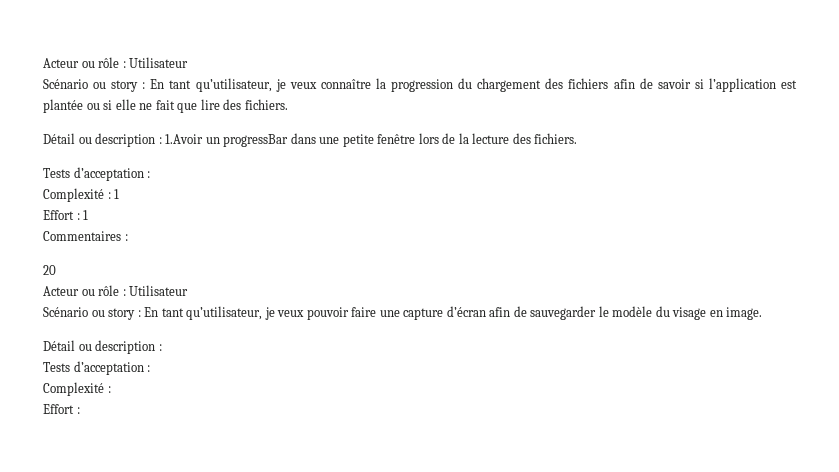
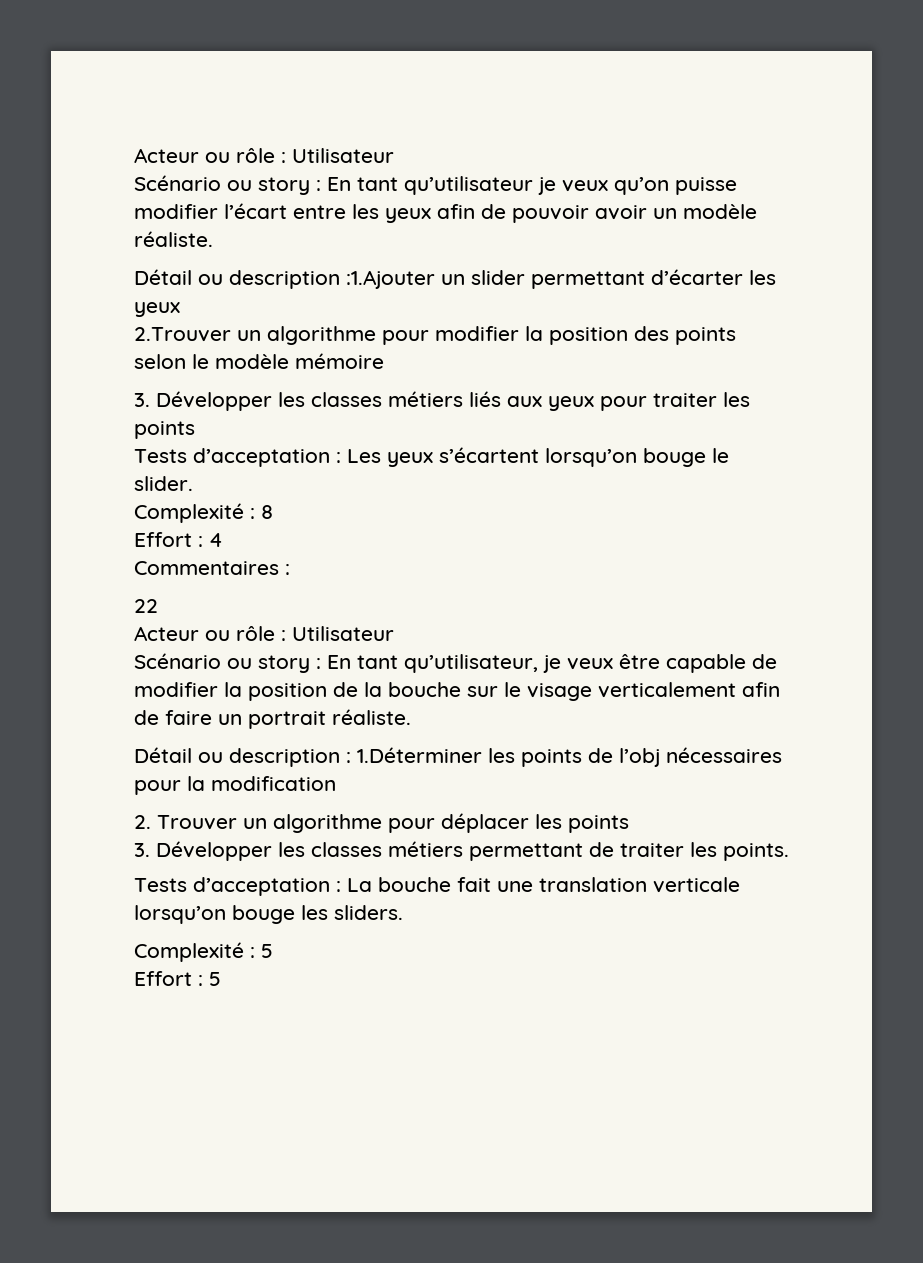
- Scénario ou story : En tant qu’utilisateur, je veux connaître la progression du chargement des fichiers afin de savoir si l’application est plantée ou si elle ne fait que lire des fichiers.
- Détail ou description : 1.Avoir un progressBar dans une petite fenêtre lors de la lecture des fichiers.
- Tests d’acceptation :
- Complexité : 1
- Effort : 1
+ Scénario ou story : En tant qu’utilisateur je veux qu’on puisse modifier l’écart entre les yeux afin de pouvoir avoir un modèle réaliste.
+ Détail ou description :1.Ajouter un slider permettant d’écarter les yeux
+ 2.Trouver un algorithme pour modifier la position des points selon le modèle mémoire
+ 3. Développer les classes métiers liés aux yeux pour traiter les points
+ Tests d’acceptation : Les yeux s’écartent lorsqu’on bouge le slider.
+ Complexité : 8
+ Effort : 4
- 20
+ 22
- Scénario ou story : En tant qu’utilisateur, je veux pouvoir faire une capture d’écran afin de sauvegarder le modèle du visage en image.
- Détail ou description :
- Tests d’acceptation :
- Complexité :
- Effort :
+ Scénario ou story : En tant qu’utilisateur, je veux être capable de modifier la position de la bouche sur le visage verticalement afin de faire un portrait réaliste.
+ Détail ou description : 1.Déterminer les points de l’obj nécessaires pour la modification
+ 2. Trouver un algorithme pour déplacer les points
+ 3. Développer les classes métiers permettant de traiter les points.
+ Tests d’acceptation : La bouche fait une translation verticale lorsqu’on bouge les sliders.
+ Complexité : 5
+ Effort : 5

